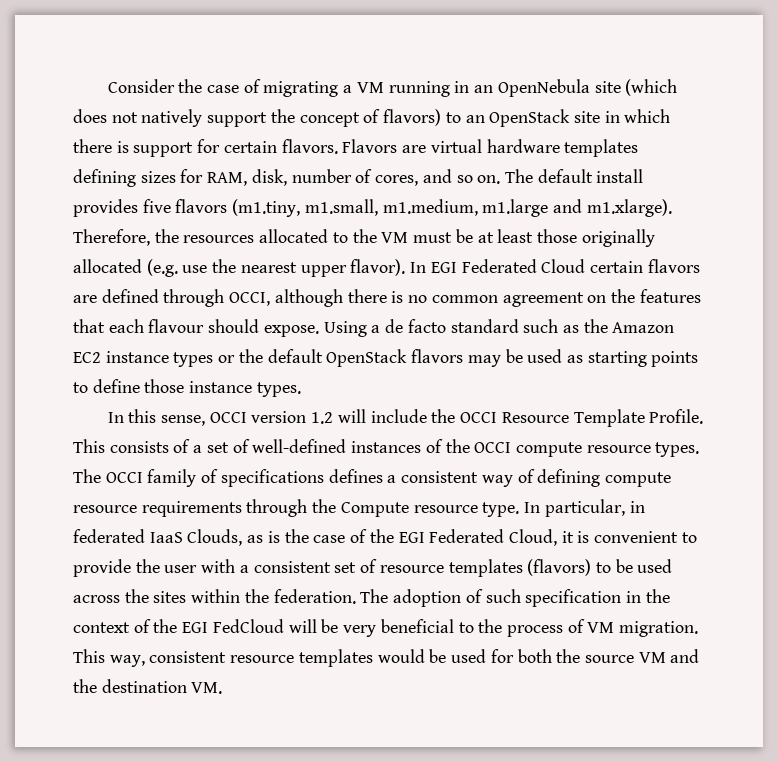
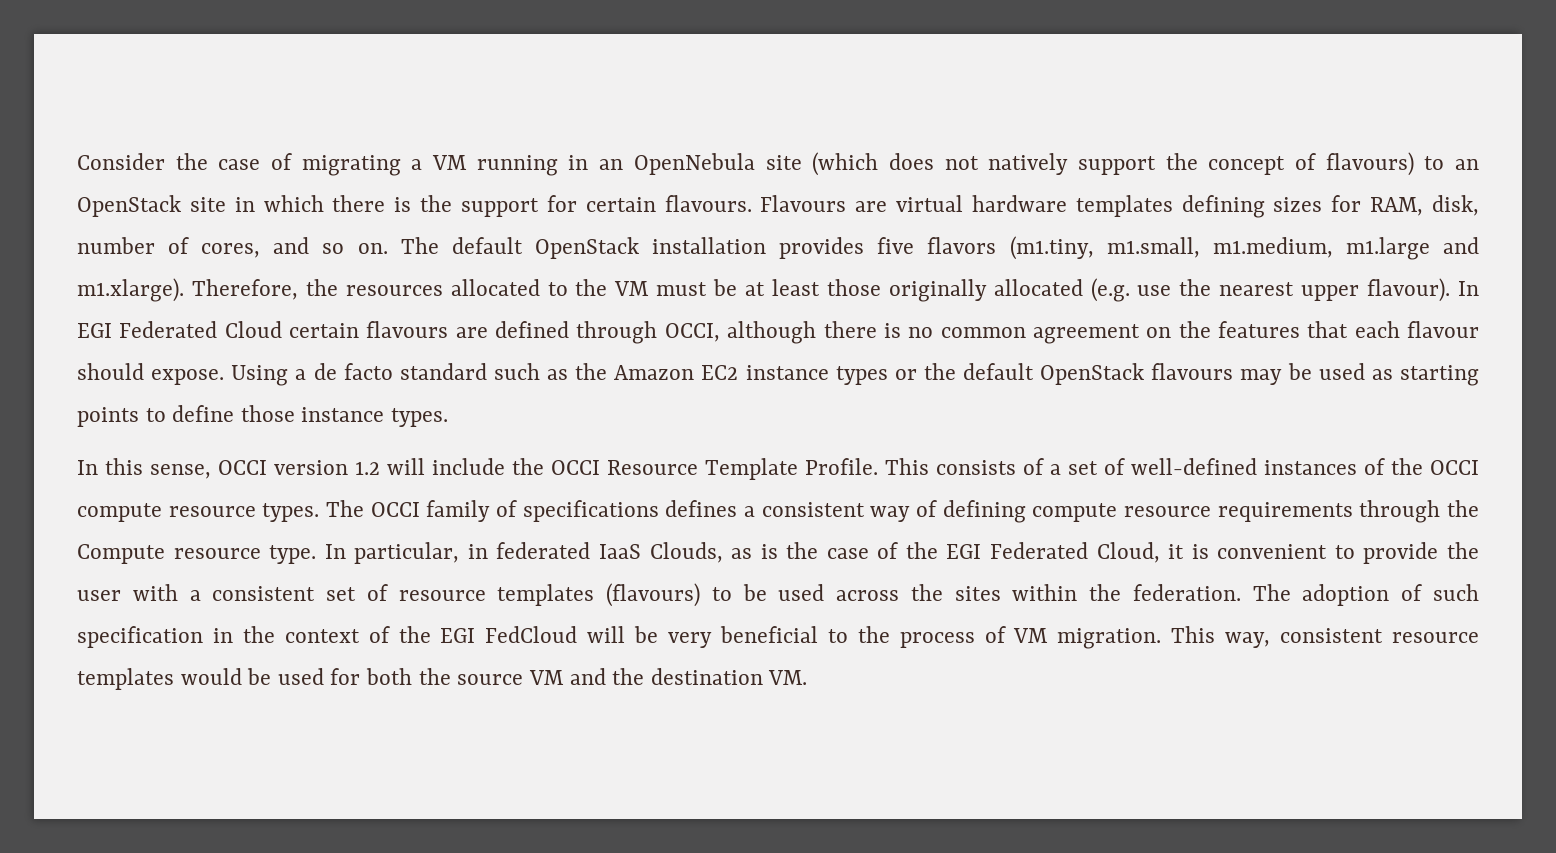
- Consider the case of migrating a VM running in an OpenNebula site (which does not natively support the concept of flavors) to an OpenStack site in which there is support for certain flavors. Flavors are virtual hardware templates defining sizes for RAM, disk, number of cores, and so on.
+ Consider the case of migrating a VM running in an OpenNebula site (which does not natively support the concept of flavours) to an OpenStack site in which there is the support for certain flavours. Flavours are virtual hardware templates defining sizes for RAM, disk, number of cores, and so on.
- The default install provides five flavors (m1.tiny, m1.small, m1.medium, m1.large and m1.xlarge). Therefore, the resources allocated to the VM must be at least those originally allocated (e.g. use the nearest upper flavor).
+ The default OpenStack installation provides five flavors (m1.tiny, m1.small, m1.medium, m1.large and m1.xlarge). Therefore, the resources allocated to the VM must be at least those originally allocated (e.g. use the nearest upper flavour).
- In EGI Federated Cloud certain flavors are defined through OCCI, although there is no common agreement on the features that each flavour should expose.
+ In EGI Federated Cloud certain flavours are defined through OCCI, although there is no common agreement on the features that each flavour should expose.
- Using a de facto standard such as the Amazon EC2 instance types or the default OpenStack flavors may be used as starting points to define those instance types.
+ Using a de facto standard such as the Amazon EC2 instance types or the default OpenStack flavours may be used as starting points to define those instance types.
- In particular, in federated IaaS Clouds, as is the case of the EGI Federated Cloud, it is convenient to provide the user with a consistent set of resource templates (flavors) to be used across the sites within the federation.
+ In particular, in federated IaaS Clouds, as is the case of the EGI Federated Cloud, it is convenient to provide the user with a consistent set of resource templates (flavours) to be used across the sites within the federation.

